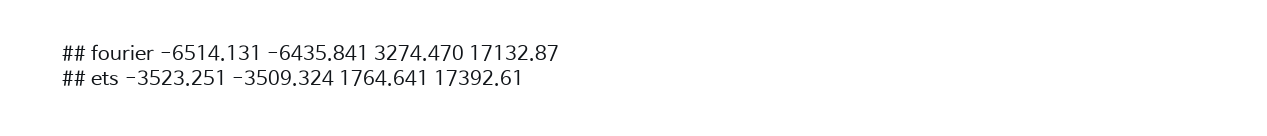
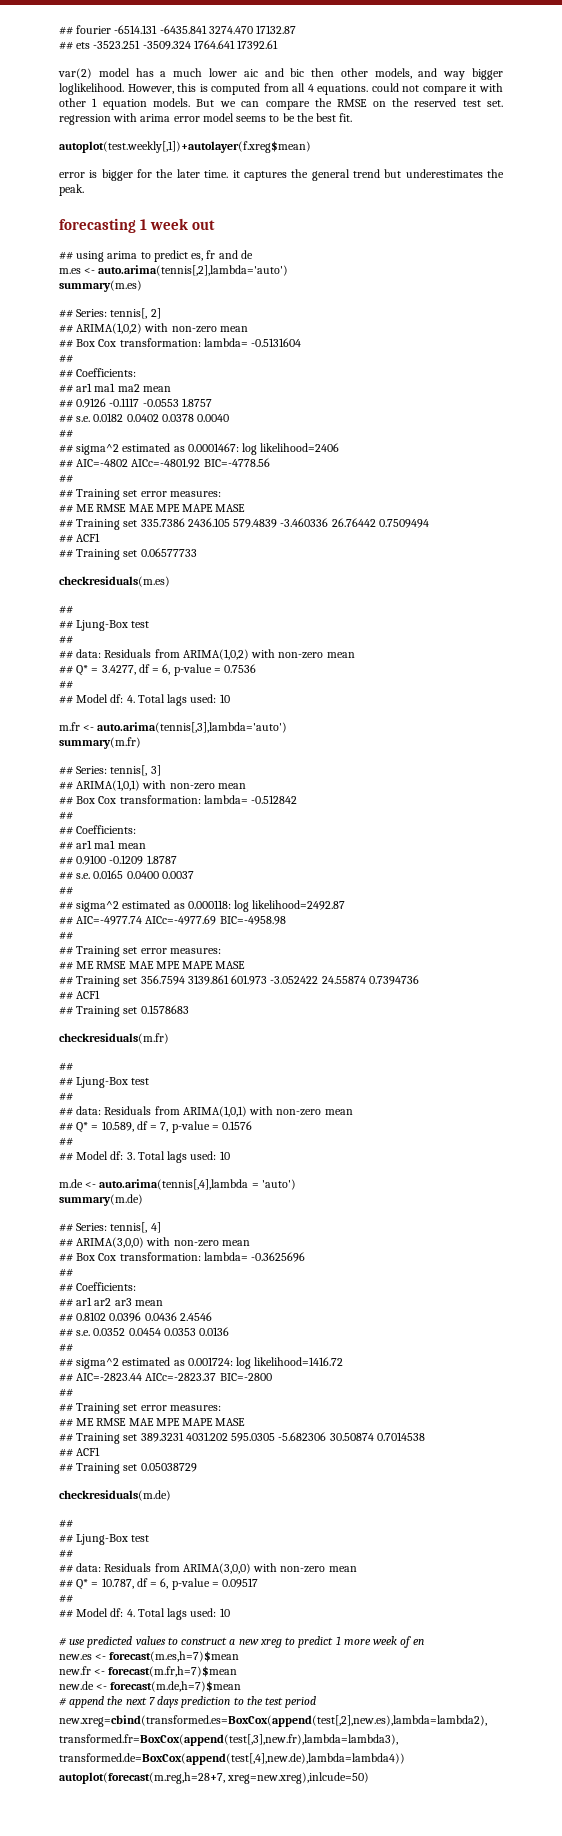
+ var(2) model has a much lower aic and bic then other models, and way bigger loglikelihood. However, this is computed from all 4 equations. could not compare it with other 1 equation models. But we can compare the RMSE on the reserved test set. regression with arima error model seems to be the best fit.
+ autoplot(test.weekly[,1])+autolayer(f.xreg$mean)
+ error is bigger for the later time. it captures the general trend but underestimates the peak.
+ forecasting 1 week out
+ ## using arima to predict es, fr and de
+ m.es <- auto.arima(tennis[,2],lambda='auto')
+ summary(m.es)
+ ## Series: tennis[, 2]
+ ## ARIMA(1,0,2) with non-zero mean
+ ## Box Cox transformation: lambda= -0.5131604
+ ##
+ ## Coefficients:
+ ## ar1 ma1 ma2 mean
+ ## 0.9126 -0.1117 -0.0553 1.8757
+ ## s.e. 0.0182 0.0402 0.0378 0.0040
+ ##
+ ## sigma^2 estimated as 0.0001467: log likelihood=2406
+ ## AIC=-4802 AICc=-4801.92 BIC=-4778.56
+ ##
+ ## Training set error measures:
+ ## ME RMSE MAE MPE MAPE MASE
+ ## Training set 335.7386 2436.105 579.4839 -3.460336 26.76442 0.7509494
+ ## ACF1
+ ## Training set 0.06577733
+ checkresiduals(m.es)
+ ##
+ ## Ljung-Box test
+ ##
+ ## data: Residuals from ARIMA(1,0,2) with non-zero mean
+ ## Q* = 3.4277, df = 6, p-value = 0.7536
+ ##
+ ## Model df: 4. Total lags used: 10
+ m.fr <- auto.arima(tennis[,3],lambda='auto')
+ summary(m.fr)
+ ## Series: tennis[, 3]
+ ## ARIMA(1,0,1) with non-zero mean
+ ## Box Cox transformation: lambda= -0.512842
+ ##
+ ## Coefficients:
+ ## ar1 ma1 mean
+ ## 0.9100 -0.1209 1.8787
+ ## s.e. 0.0165 0.0400 0.0037
+ ##
+ ## sigma^2 estimated as 0.000118: log likelihood=2492.87
+ ## AIC=-4977.74 AICc=-4977.69 BIC=-4958.98
+ ##
+ ## Training set error measures:
+ ## ME RMSE MAE MPE MAPE MASE
+ ## Training set 356.7594 3139.861 601.973 -3.052422 24.55874 0.7394736
+ ## ACF1
+ ## Training set 0.1578683
+ checkresiduals(m.fr)
+ ##
+ ## Ljung-Box test
+ ##
+ ## data: Residuals from ARIMA(1,0,1) with non-zero mean
+ ## Q* = 10.589, df = 7, p-value = 0.1576
+ ##
+ ## Model df: 3. Total lags used: 10
+ m.de <- auto.arima(tennis[,4],lambda = 'auto')
+ summary(m.de)
+ ## Series: tennis[, 4]
+ ## ARIMA(3,0,0) with non-zero mean
+ ## Box Cox transformation: lambda= -0.3625696
+ ##
+ ## Coefficients:
+ ## ar1 ar2 ar3 mean
+ ## 0.8102 0.0396 0.0436 2.4546
+ ## s.e. 0.0352 0.0454 0.0353 0.0136
+ ##
+ ## sigma^2 estimated as 0.001724: log likelihood=1416.72
+ ## AIC=-2823.44 AICc=-2823.37 BIC=-2800
+ ##
+ ## Training set error measures:
+ ## ME RMSE MAE MPE MAPE MASE
+ ## Training set 389.3231 4031.202 595.0305 -5.682306 30.50874 0.7014538
+ ## ACF1
+ ## Training set 0.05038729
+ checkresiduals(m.de)
+ ##
+ ## Ljung-Box test
+ ##
+ ## data: Residuals from ARIMA(3,0,0) with non-zero mean
+ ## Q* = 10.787, df = 6, p-value = 0.09517
+ ##
+ ## Model df: 4. Total lags used: 10
+ # use predicted values to construct a new xreg to predict 1 more week of en
+ new.es <- forecast(m.es,h=7)$mean
+ new.fr <- forecast(m.fr,h=7)$mean
+ new.de <- forecast(m.de,h=7)$mean
+ # append the next 7 days prediction to the test period
+ new.xreg=cbind(transformed.es=BoxCox(append(test[,2],new.es),lambda=lambda2),
+ transformed.fr=BoxCox(append(test[,3],new.fr),lambda=lambda3),
+ transformed.de=BoxCox(append(test[,4],new.de),lambda=lambda4))
+ autoplot(forecast(m.reg,h=28+7, xreg=new.xreg),inlcude=50)

